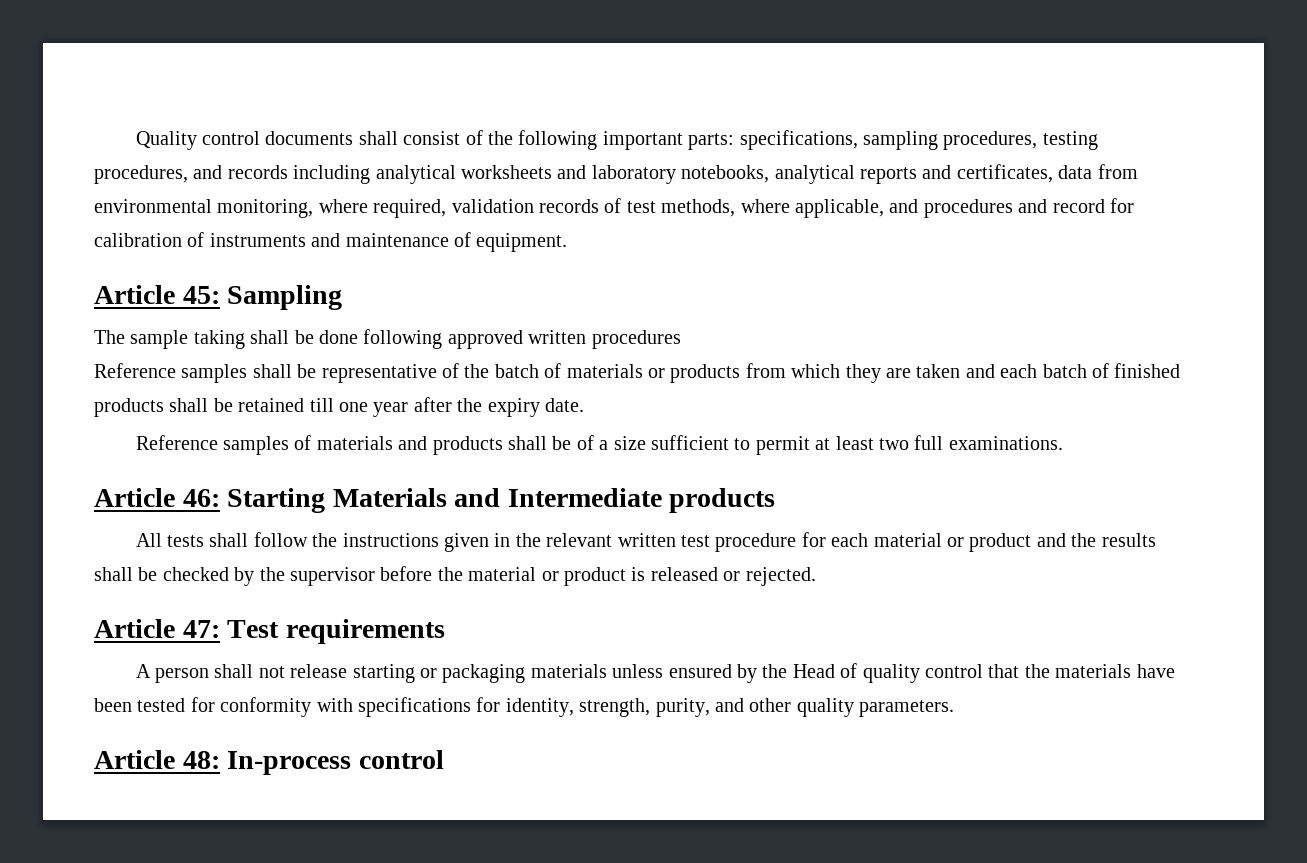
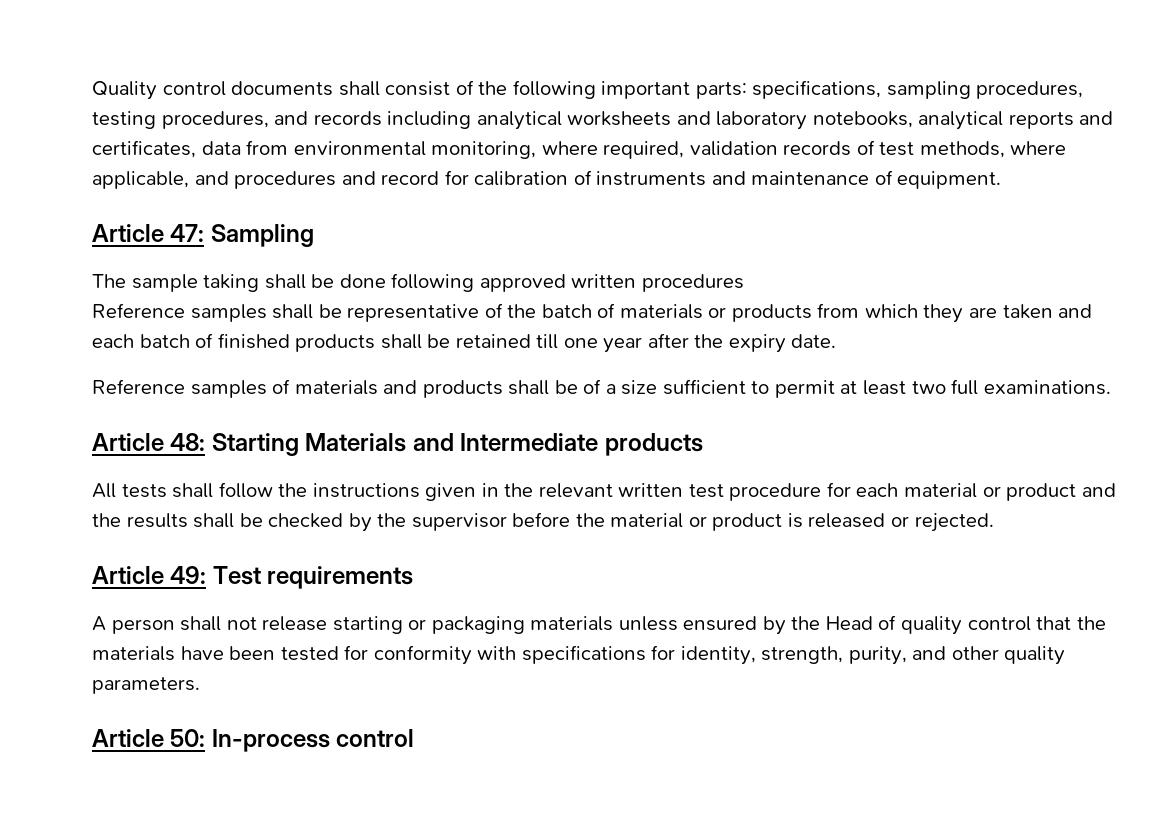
- Article 45: Sampling
+ Article 47: Sampling
- Article 46: Starting Materials and Intermediate products
+ Article 48: Starting Materials and Intermediate products
- Article 47: Test requirements
+ Article 49: Test requirements
- Article 48: In-process control
+ Article 50: In-process control

